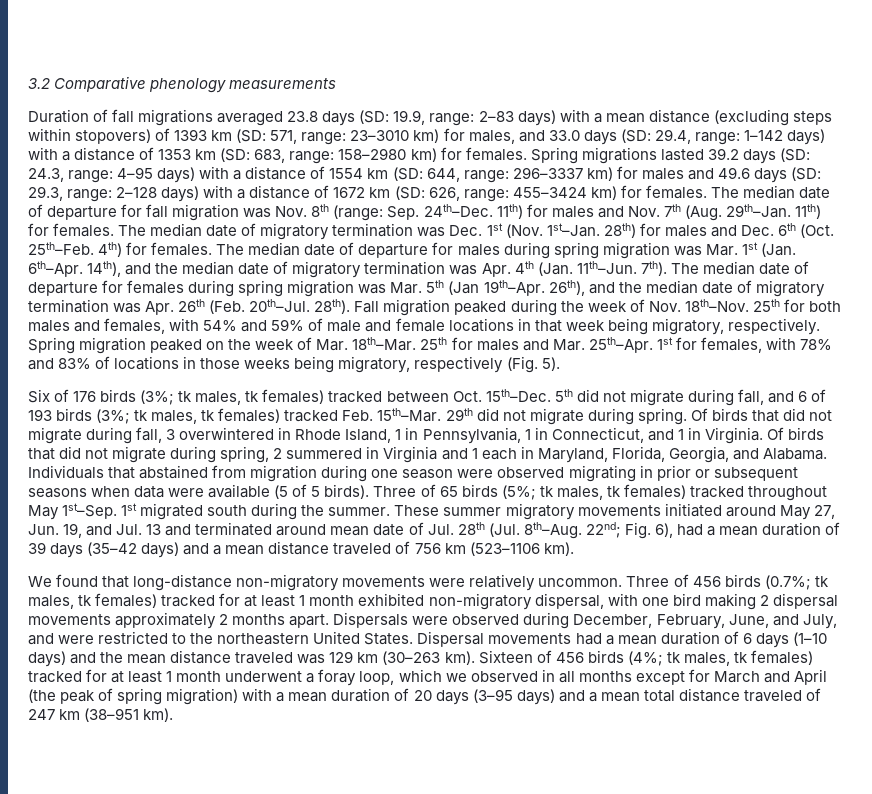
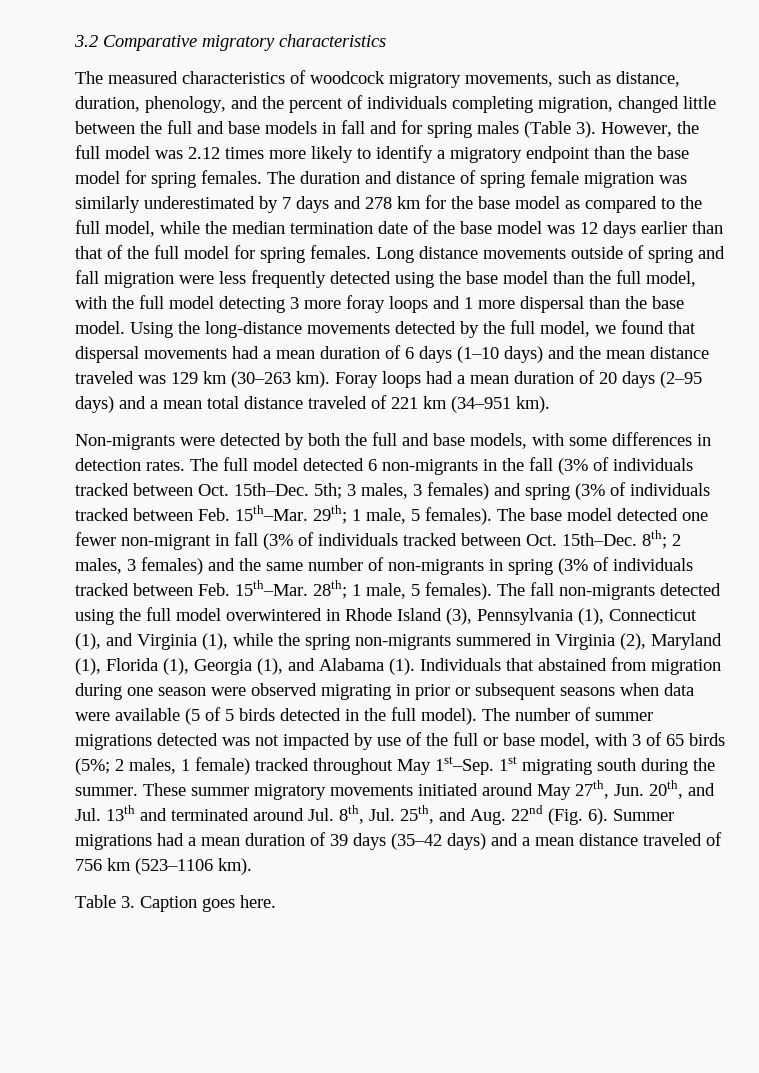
- 3.2 Comparative phenology measurements
- Duration of fall migrations averaged 23.8 days (SD: 19.9, range: 2–83 days) with a mean distance (excluding steps within stopovers) of 1393 km (SD: 571, range: 23–3010 km) for males, and 33.0 days (SD: 29.4, range: 1–142 days) with a distance of 1353 km (SD: 683, range: 158–2980 km) for females. Spring migrations lasted 39.2 days (SD: 24.3, range: 4–95 days) with a distance of 1554 km (SD: 644, range: 296–3337 km) for males and 49.6 days (SD: 29.3, range: 2–128 days) with a distance of 1672 km (SD: 626, range: 455–3424 km) for females. The median date of departure for fall migration was Nov. 8th (range: Sep. 24th–Dec. 11th) for males and Nov. 7th (Aug. 29th–Jan. 11th) for females. The median date of migratory termination was Dec. 1st (Nov. 1st–Jan. 28th) for males and Dec. 6th (Oct. 25th–Feb. 4th) for females. The median date of departure for males during spring migration was Mar. 1st (Jan. 6th–Apr. 14th), and the median date of migratory termination was Apr. 4th (Jan. 11th–Jun. 7th). The median date of departure for females during spring migration was Mar. 5th (Jan 19th–Apr. 26th), and the median date of migratory termination was Apr. 26th (Feb. 20th–Jul. 28th). Fall migration peaked during the week of Nov. 18th–Nov. 25th for both males and females, with 54% and 59% of male and female locations in that week being migratory, respectively. Spring migration peaked on the week of Mar. 18th–Mar. 25th for males and Mar. 25th–Apr. 1st for females, with 78% and 83% of locations in those weeks being migratory, respectively (Fig. 5).
- Six of 176 birds (3%; tk males, tk females) tracked between Oct. 15th–Dec. 5th did not migrate during fall, and 6 of 193 birds (3%; tk males, tk females) tracked Feb. 15th–Mar. 29th did not migrate during spring. Of birds that did not migrate during fall, 3 overwintered in Rhode Island, 1 in Pennsylvania, 1 in Connecticut, and 1 in Virginia. Of birds that did not migrate during spring, 2 summered in Virginia and 1 each in Maryland, Florida, Georgia, and Alabama.
+ 3.2 Comparative migratory characteristics
+ The measured characteristics of woodcock migratory movements, such as distance, duration, phenology, and the percent of individuals completing migration, changed little between the full and base models in fall and for spring males (Table 3). However, the full model was 2.12 times more likely to identify a migratory endpoint than the base model for spring females. The duration and distance of spring female migration was similarly underestimated by 7 days and 278 km for the base model as compared to the full model, while the median termination date of the base model was 12 days earlier than that of the full model for spring females. Long distance movements outside of spring and fall migration were less frequently detected using the base model than the full model, with the full model detecting 3 more foray loops and 1 more dispersal than the base model. Using the long-distance movements detected by the full model, we found that dispersal movements had a mean duration of 6 days (1–10 days) and the mean distance traveled was 129 km (30–263 km). Foray loops had a mean duration of 20 days (2–95 days) and a mean total distance traveled of 221 km (34–951 km).
+ Non-migrants were detected by both the full and base models, with some differences in detection rates. The full model detected 6 non-migrants in the fall (3% of individuals tracked between Oct. 15th–Dec. 5th; 3 males, 3 females) and spring (3% of individuals tracked between Feb. 15th–Mar. 29th; 1 male, 5 females). The base model detected one fewer non-migrant in fall (3% of individuals tracked between Oct. 15th–Dec. 8th; 2 males, 3 females) and the same number of non-migrants in spring (3% of individuals tracked between Feb. 15th–Mar. 28th; 1 male, 5 females). The fall non-migrants detected using the full model overwintered in Rhode Island (3), Pennsylvania (1), Connecticut (1), and Virginia (1), while the spring non-migrants summered in Virginia (2), Maryland (1), Florida (1), Georgia (1), and Alabama (1).
- Individuals that abstained from migration during one season were observed migrating in prior or subsequent seasons when data were available (5 of 5 birds). Three of 65 birds (5%; tk males, tk females) tracked throughout May 1st–Sep.
+ Individuals that abstained from migration during one season were observed migrating in prior or subsequent seasons when data were available (5 of 5 birds detected in the full model). The number of summer migrations detected was not impacted by use of the full or base model, with 3 of 65 birds (5%; 2 males, 1 female) tracked throughout May 1st–Sep.
- 1st migrated south during the summer.
+ 1st migrating south during the summer.
- These summer migratory movements initiated around May 27, Jun. 19, and Jul. 13 and terminated around mean date of Jul. 28th (Jul. 8th–Aug. 22nd; Fig. 6), had a mean duration of 39 days (35–42 days) and a mean distance traveled of 756 km (523–1106 km).
+ These summer migratory movements initiated around May 27th, Jun. 20th, and Jul. 13th and terminated around Jul. 8th, Jul. 25th, and Aug. 22nd (Fig. 6). Summer migrations had a mean duration of 39 days (35–42 days) and a mean distance traveled of 756 km (523–1106 km).
- We found that long-distance non-migratory movements were relatively uncommon. Three of 456 birds (0.7%; tk males, tk females) tracked for at least 1 month exhibited non-migratory dispersal, with one bird making 2 dispersal movements approximately 2 months apart. Dispersals were observed during December, February, June, and July, and were restricted to the northeastern United States. Dispersal movements had a mean duration of 6 days (1–10 days) and the mean distance traveled was 129 km (30–263 km). Sixteen of 456 birds (4%; tk males, tk females) tracked for at least 1 month underwent a foray loop, which we observed in all months except for March and April (the peak of spring migration) with a mean duration of 20 days (3–95 days) and a mean total distance traveled of 247 km (38–951 km).
+ Table 3. Caption goes here.

